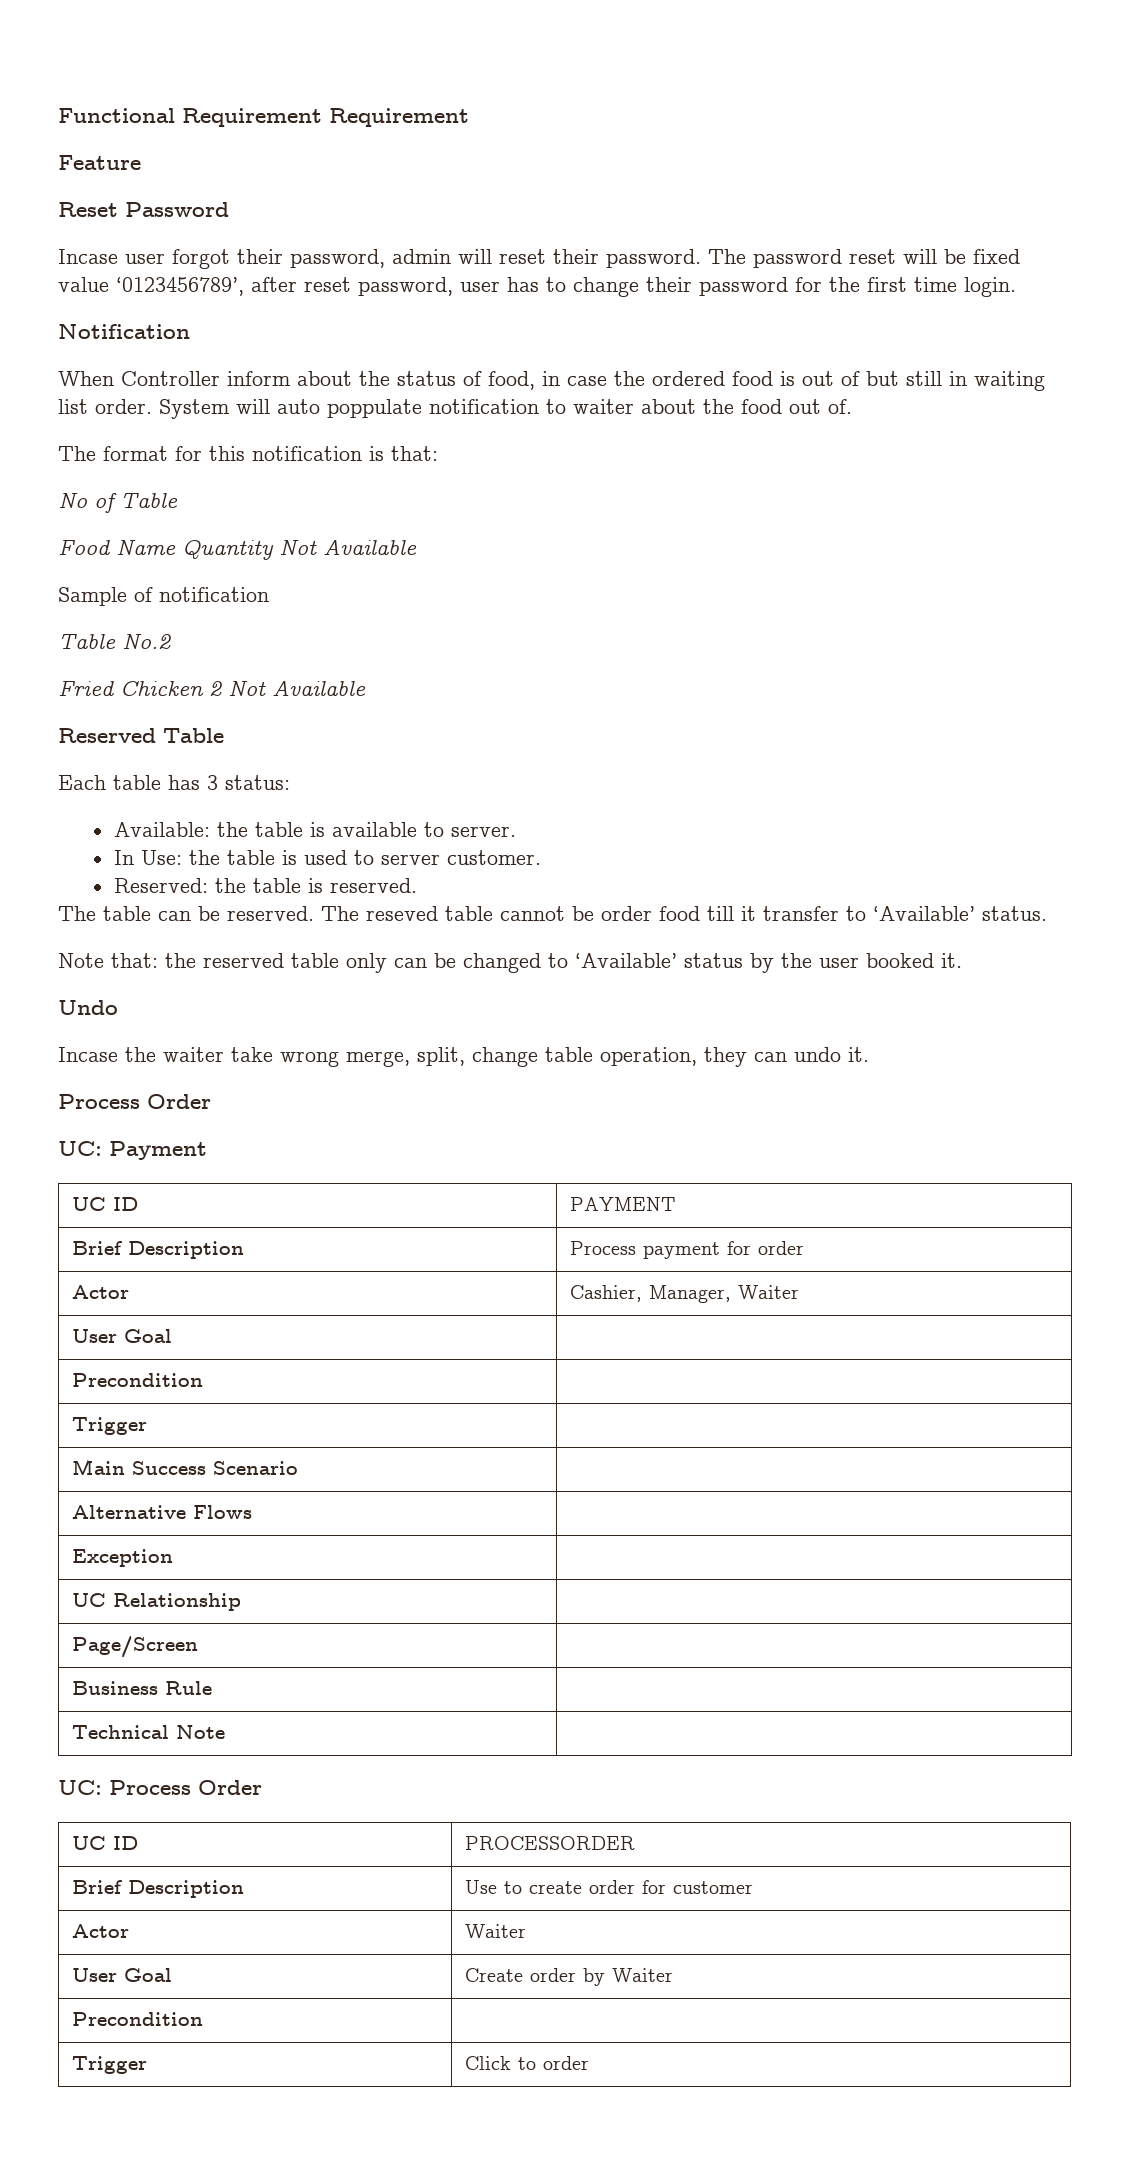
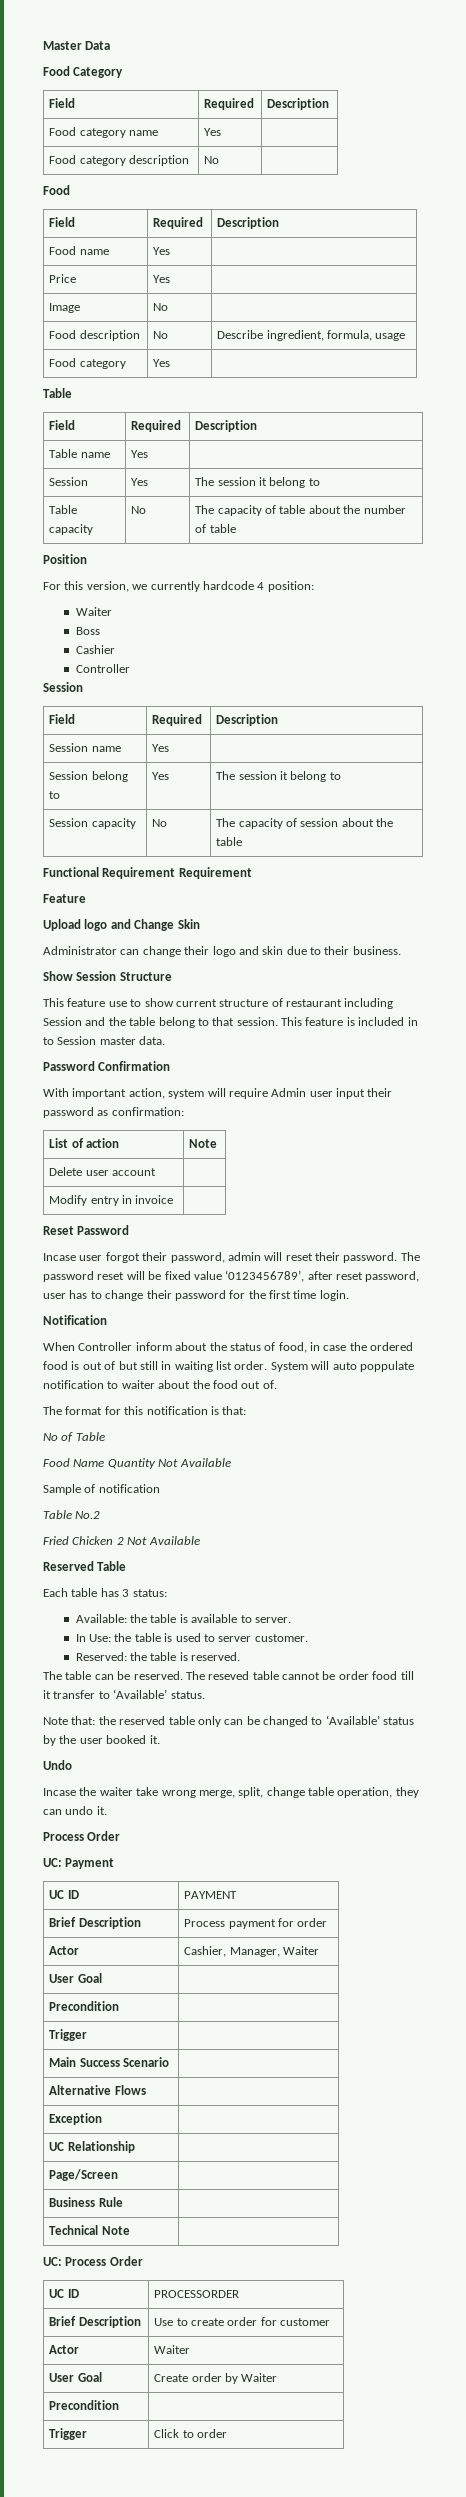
+ Master Data
+ Food Category
+ Field | Required | Description
+ Food category name | Yes |
+ Food category description | No |
+ Food
+ Field | Required | Description
+ Food name | Yes |
+ Price | Yes |
+ Image | No |
+ Food description | No | Describe ingredient, formula, usage
+ Food category | Yes |
+ Table
+ Field | Required | Description
+ Table name | Yes |
+ Session | Yes | The session it belong to
+ Table capacity | No | The capacity of table about the number of table
+ Position
+ For this version, we currently hardcode 4 position:
+ Waiter
+ Boss
+ Cashier
+ Controller
+ Session
+ Field | Required | Description
+ Session name | Yes |
+ Session belong to | Yes | The session it belong to
+ Session capacity | No | The capacity of session about the table
  Functional Requirement Requirement
  Feature
+ Upload logo and Change Skin
+ Administrator can change their logo and skin due to their business.
+ Show Session Structure
+ This feature use to show current structure of restaurant including Session and the table belong to that session. This feature is included in to Session master data.
+ Password Confirmation
+ With important action, system will require Admin user input their password as confirmation:
+ List of action | Note
+ Delete user account |
+ Modify entry in invoice |

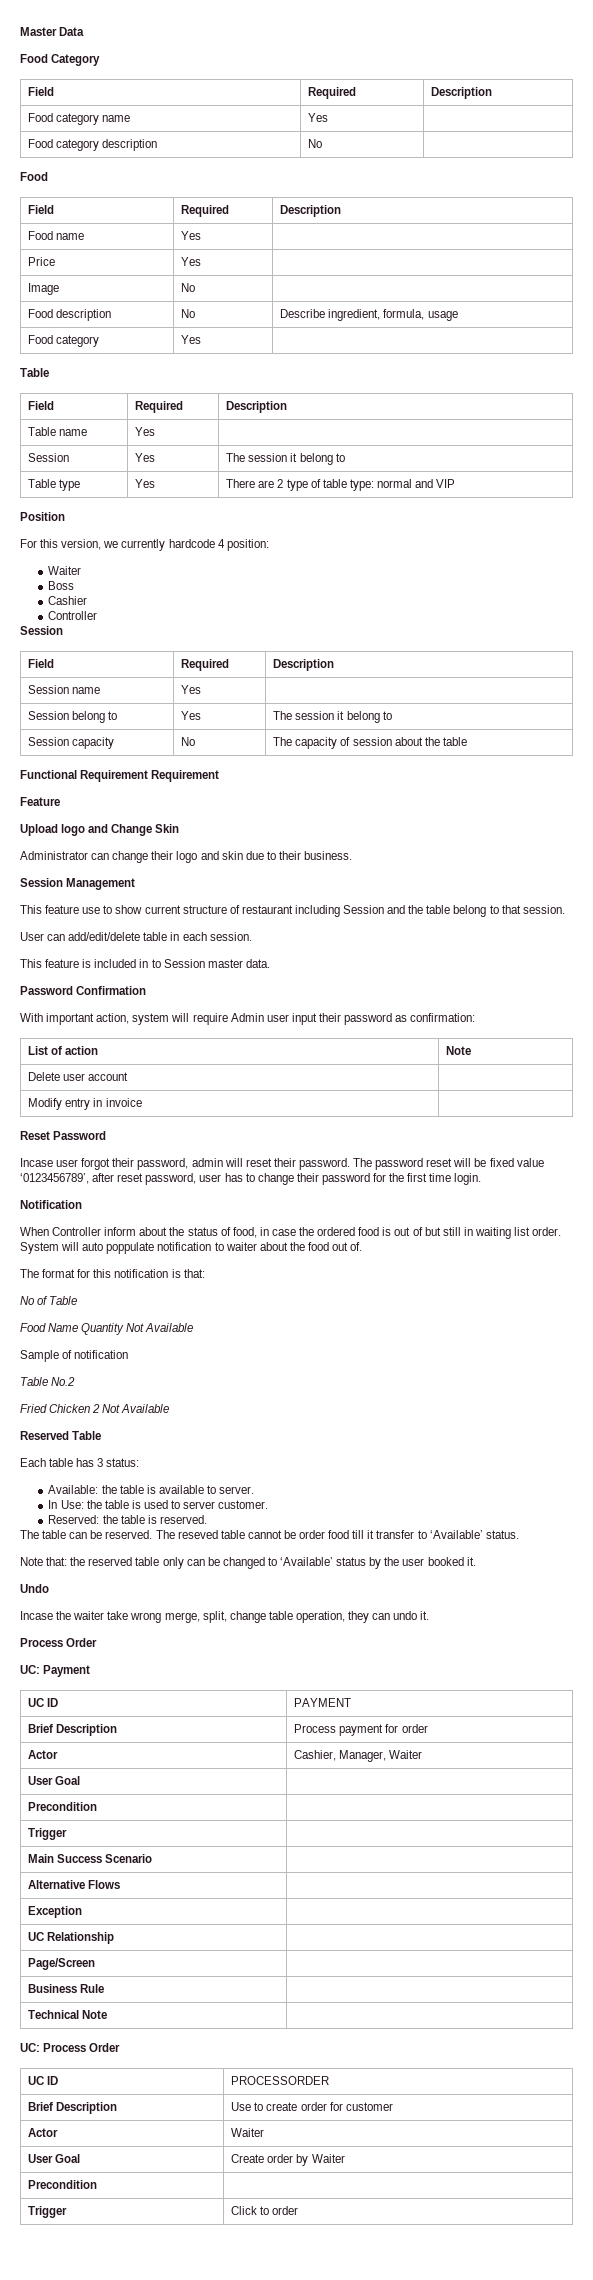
- Table capacity | No | The capacity of table about the number of table
+ Table type | Yes | There are 2 type of table type: normal and VIP
- Show Session Structure
+ Session Management
- This feature use to show current structure of restaurant including Session and the table belong to that session. This feature is included in to Session master data.
+ This feature use to show current structure of restaurant including Session and the table belong to that session.
+ User can add/edit/delete table in each session.
+ This feature is included in to Session master data.

